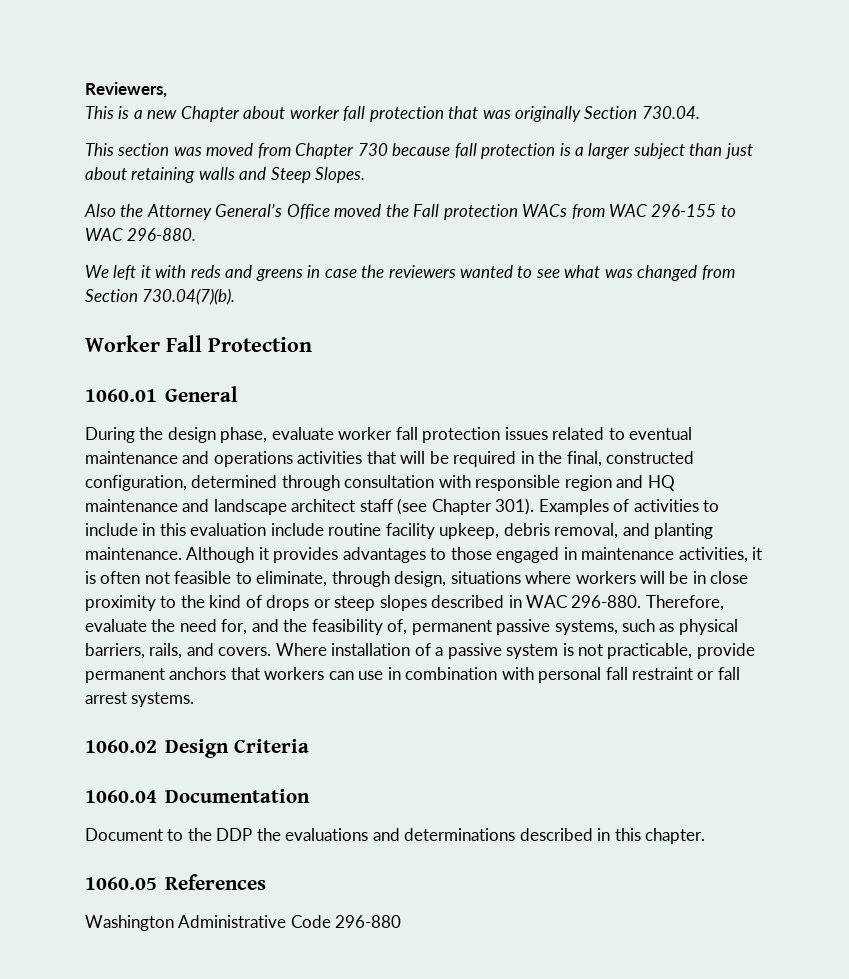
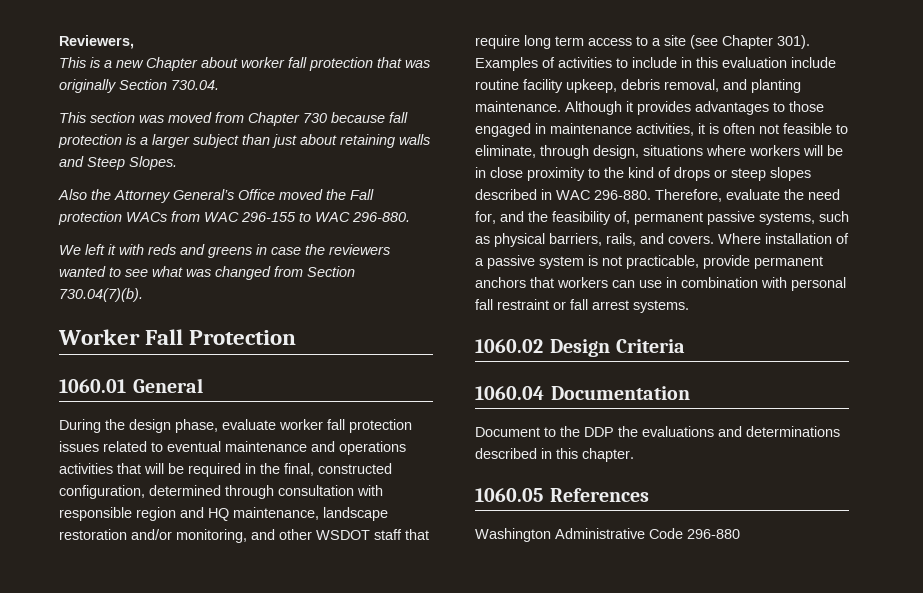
- During the design phase, evaluate worker fall protection issues related to eventual maintenance and operations activities that will be required in the final, constructed configuration, determined through consultation with responsible region and HQ maintenance and landscape architect staff (see Chapter 301).
+ During the design phase, evaluate worker fall protection issues related to eventual maintenance and operations activities that will be required in the final, constructed configuration, determined through consultation with responsible region and HQ maintenance, landscape restoration and/or monitoring, and other WSDOT staff that require long term access to a site (see Chapter 301).

